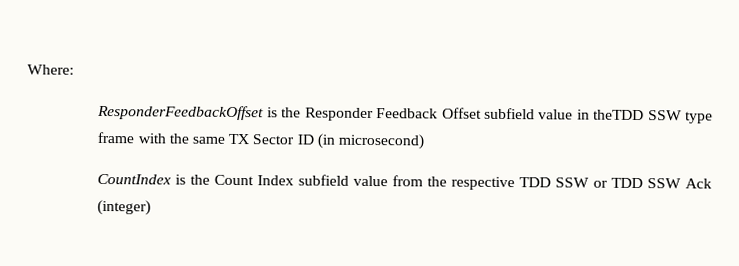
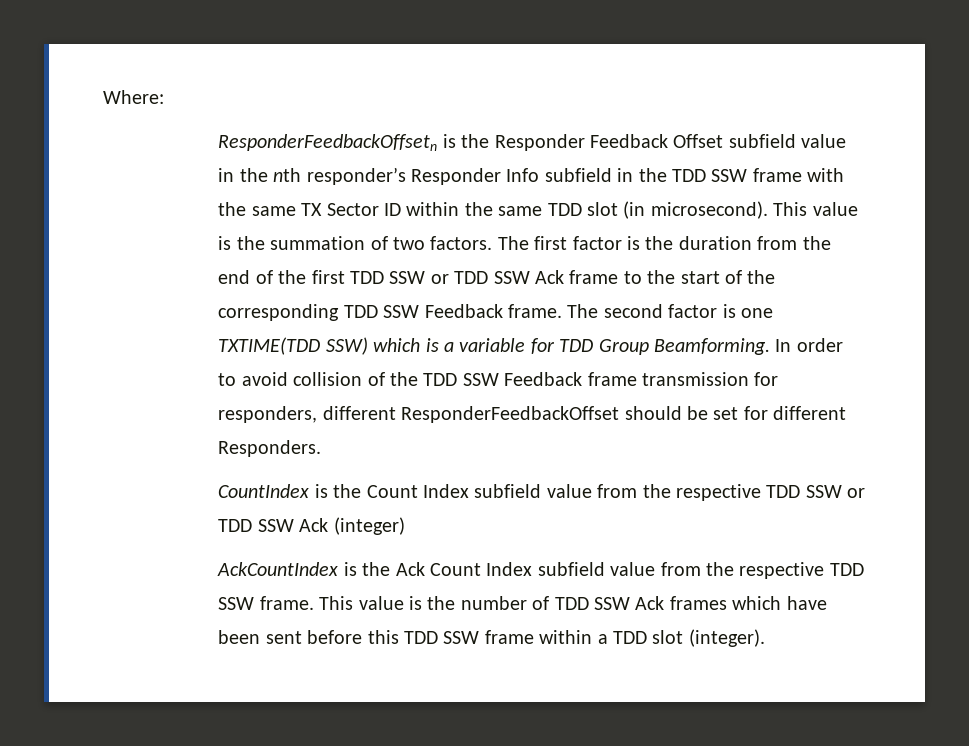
- ResponderFeedbackOffset is the Responder Feedback Offset subfield value in theTDD SSW type frame with the same TX Sector ID (in microsecond)
+ ResponderFeedbackOffsetn is the Responder Feedback Offset subfield value in the nth responder’s Responder Info subfield in the TDD SSW frame with the same TX Sector ID within the same TDD slot (in microsecond). This value is the summation of two factors. The first factor is the duration from the end of the first TDD SSW or TDD SSW Ack frame to the start of the corresponding TDD SSW Feedback frame. The second factor is one TXTIME(TDD SSW) which is a variable for TDD Group Beamforming. In order to avoid collision of the TDD SSW Feedback frame transmission for responders, different ResponderFeedbackOffset should be set for different Responders.
+ AckCountIndex is the Ack Count Index subfield value from the respective TDD SSW frame. This value is the number of TDD SSW Ack frames which have been sent before this TDD SSW frame within a TDD slot (integer).

